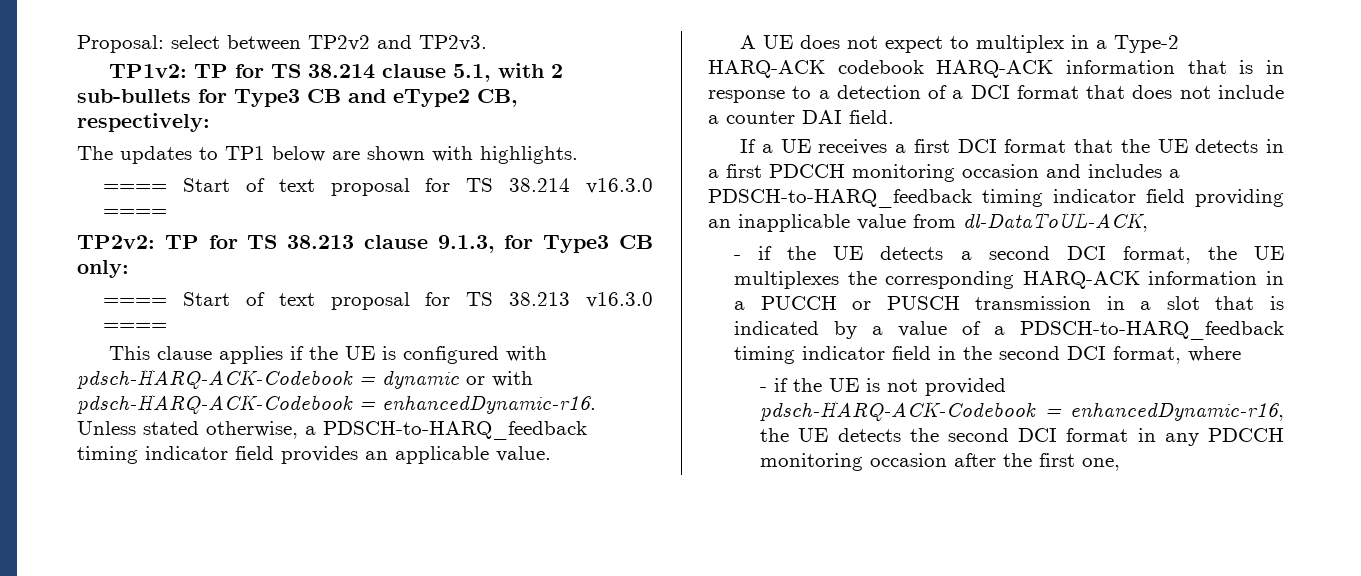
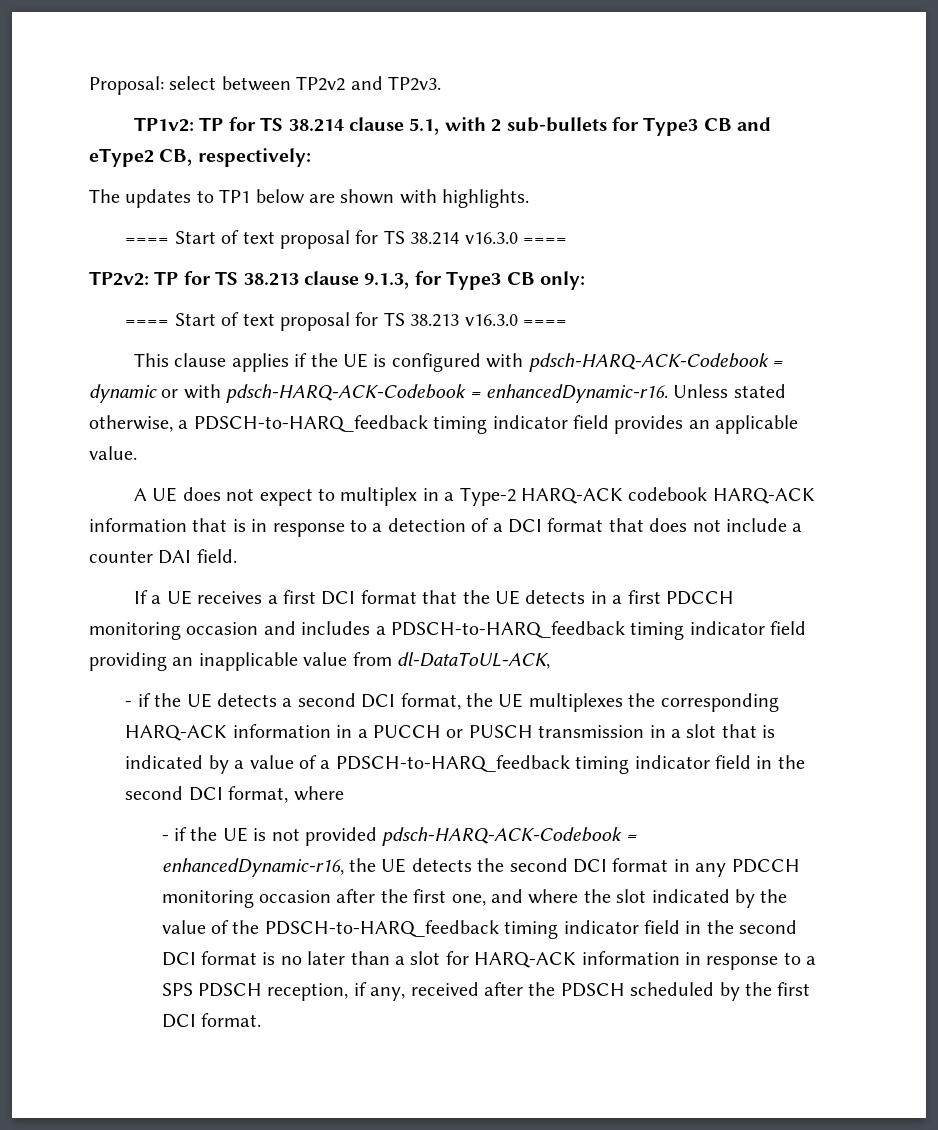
- - if the UE is not provided pdsch-HARQ-ACK-Codebook = enhancedDynamic-r16, the UE detects the second DCI format in any PDCCH monitoring occasion after the first one,
+ - if the UE is not provided pdsch-HARQ-ACK-Codebook = enhancedDynamic-r16, the UE detects the second DCI format in any PDCCH monitoring occasion after the first one, and where the slot indicated by the value of the PDSCH-to-HARQ_feedback timing indicator field in the second DCI format is no later than a slot for HARQ-ACK information in response to a SPS PDSCH reception, if any, received after the PDSCH scheduled by the first DCI format.

